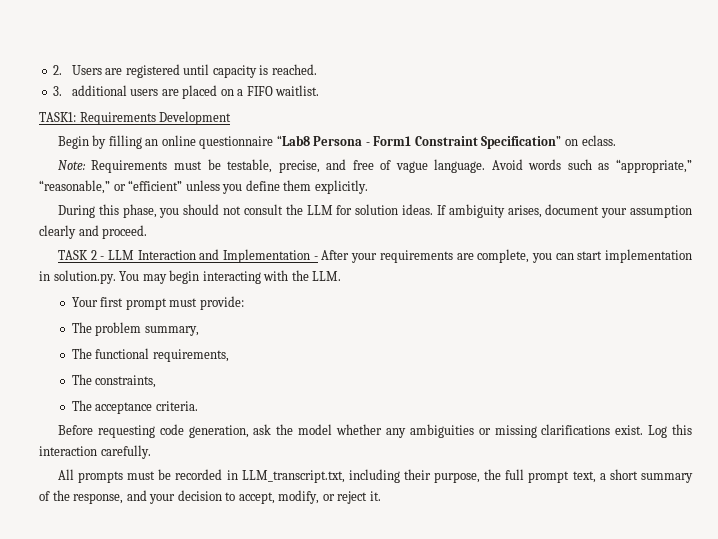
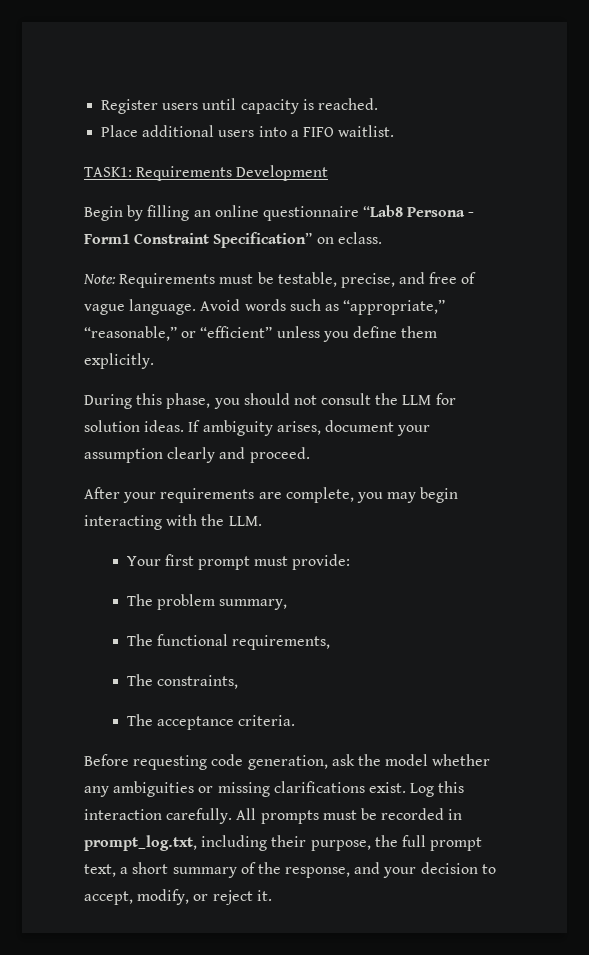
- 2. Users are registered until capacity is reached.
+ Register users until capacity is reached.
- 3. additional users are placed on a FIFO waitlist.
+ Place additional users into a FIFO waitlist.
- TASK 2 - LLM Interaction and Implementation - After your requirements are complete, you can start implementation in solution.py. You may begin interacting with the LLM.
+ After your requirements are complete, you may begin interacting with the LLM.
- Log this interaction carefully.
- All prompts must be recorded in LLM_transcript.txt, including their purpose, the full prompt text, a short summary of the response, and your decision to accept, modify, or reject it.
+ Log this interaction carefully. All prompts must be recorded in prompt_log.txt, including their purpose, the full prompt text, a short summary of the response, and your decision to accept, modify, or reject it.

